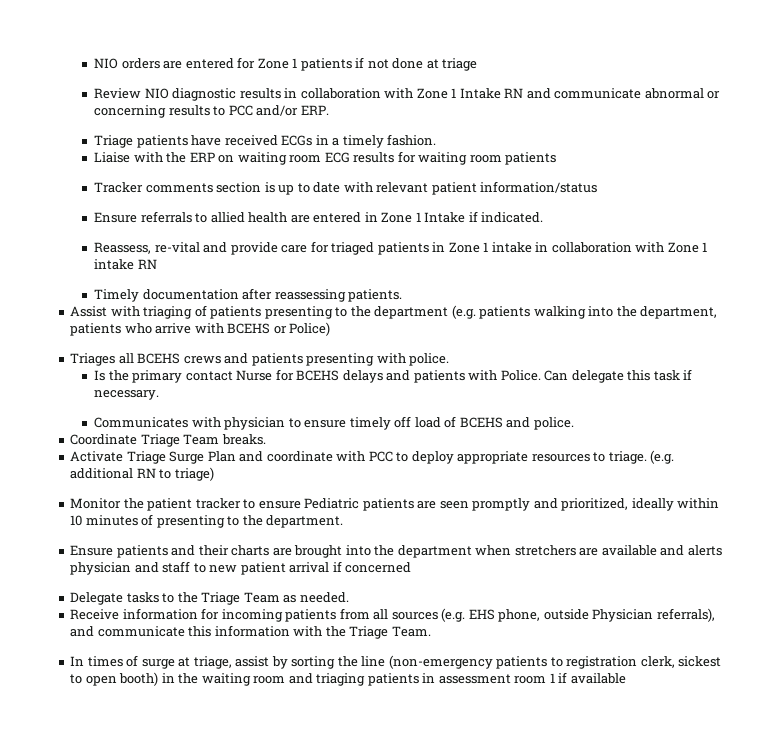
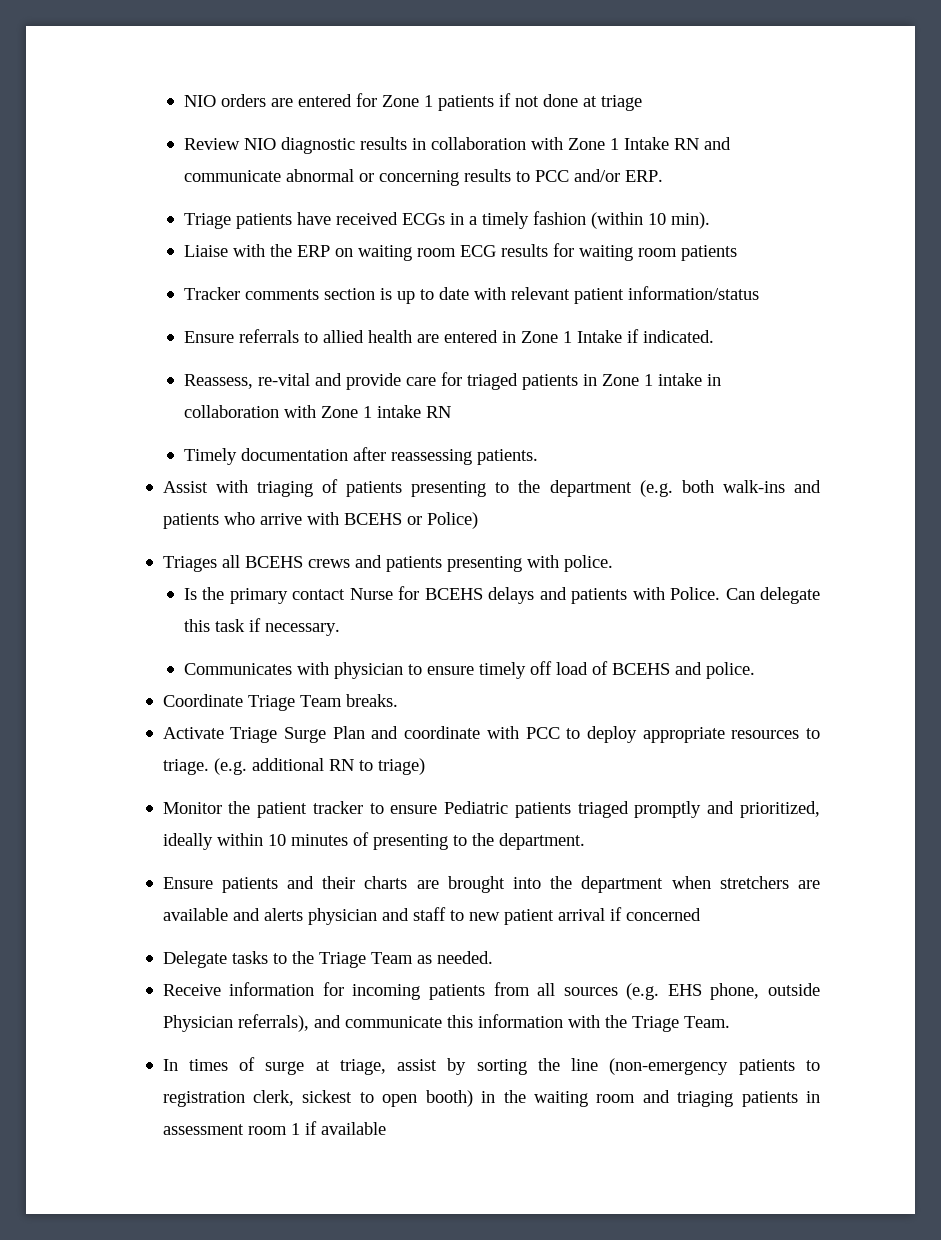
- Triage patients have received ECGs in a timely fashion.
+ Triage patients have received ECGs in a timely fashion (within 10 min).
- Assist with triaging of patients presenting to the department (e.g. patients walking into the department, patients who arrive with BCEHS or Police)
+ Assist with triaging of patients presenting to the department (e.g. both walk-ins and patients who arrive with BCEHS or Police)
- Monitor the patient tracker to ensure Pediatric patients are seen promptly and prioritized, ideally within 10 minutes of presenting to the department.
+ Monitor the patient tracker to ensure Pediatric patients triaged promptly and prioritized, ideally within 10 minutes of presenting to the department.

